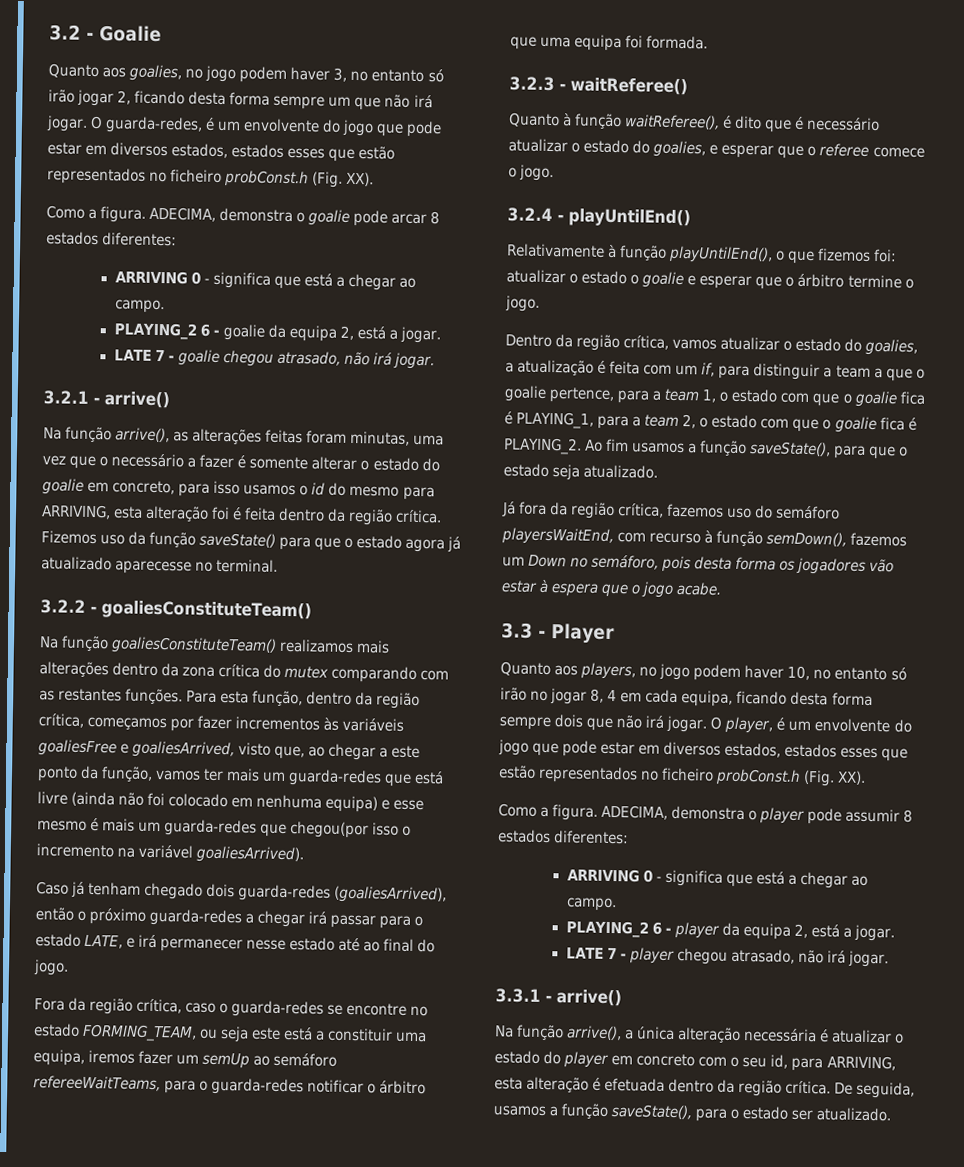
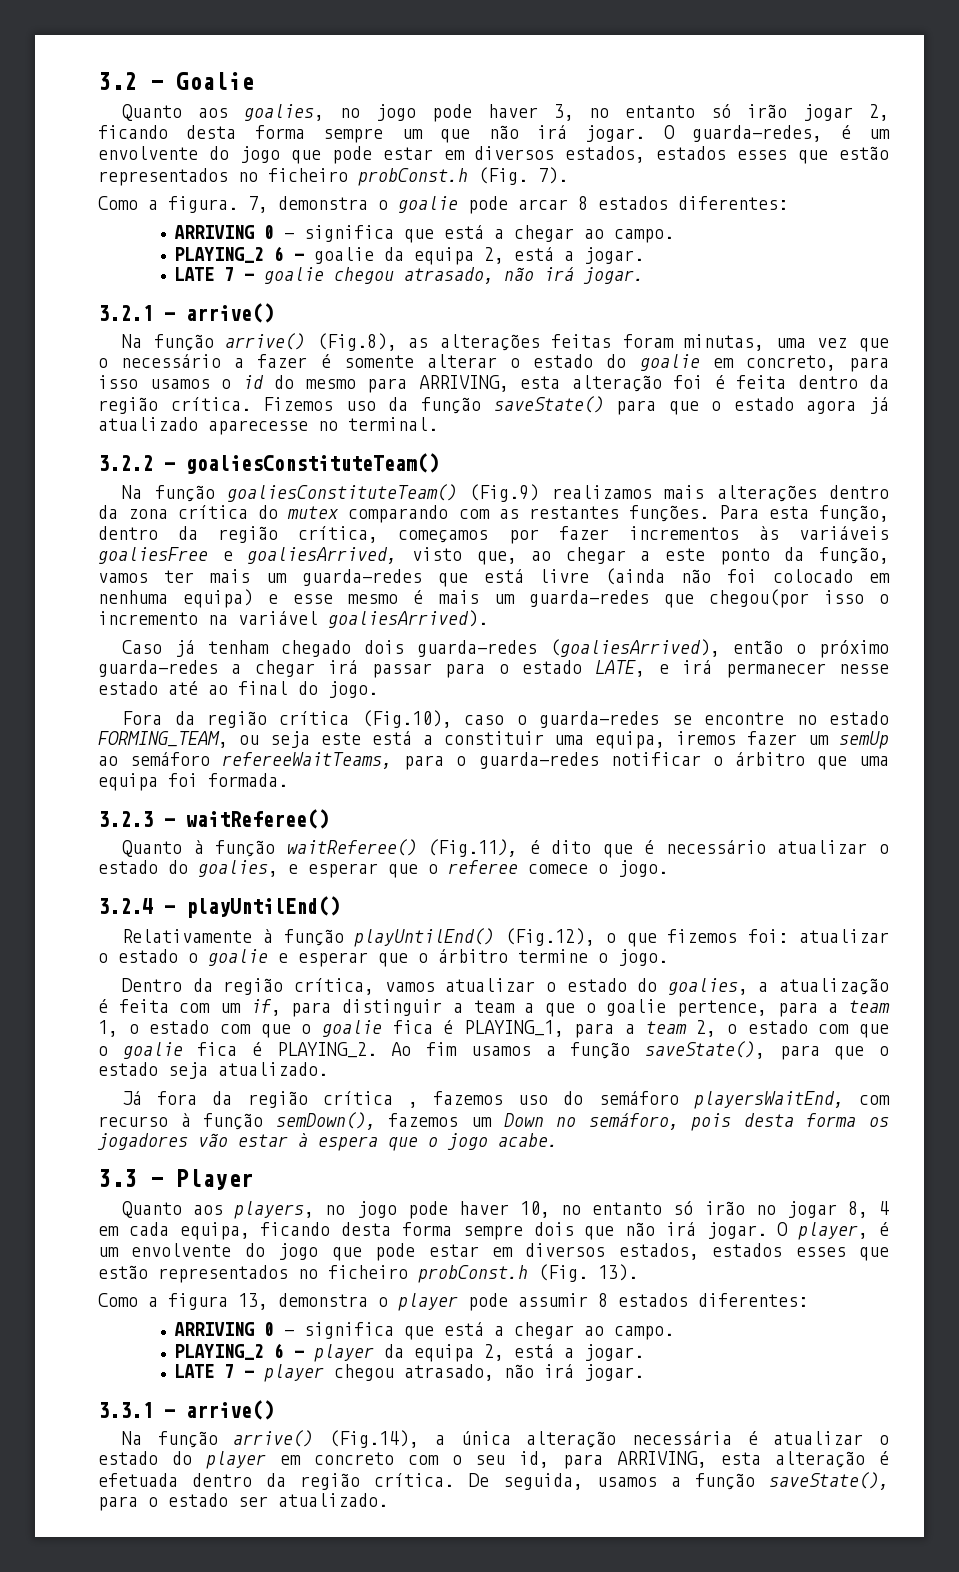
- Quanto aos goalies, no jogo podem haver 3, no entanto só irão jogar 2, ficando desta forma sempre um que não irá jogar.
+ Quanto aos goalies, no jogo pode haver 3, no entanto só irão jogar 2, ficando desta forma sempre um que não irá jogar.
- O guarda-redes, é um envolvente do jogo que pode estar em diversos estados, estados esses que estão representados no ficheiro probConst.h (Fig. XX).
- Como a figura. ADECIMA, demonstra o goalie pode arcar 8 estados diferentes:
+ O guarda-redes, é um envolvente do jogo que pode estar em diversos estados, estados esses que estão representados no ficheiro probConst.h (Fig. 7).
+ Como a figura. 7, demonstra o goalie pode arcar 8 estados diferentes:
- Na função arrive(), as alterações feitas foram minutas, uma vez que o necessário a fazer é somente alterar o estado do goalie em concreto, para isso usamos o id do mesmo para ARRIVING, esta alteração foi é feita dentro da região crítica.
+ Na função arrive() (Fig.8), as alterações feitas foram minutas, uma vez que o necessário a fazer é somente alterar o estado do goalie em concreto, para isso usamos o id do mesmo para ARRIVING, esta alteração foi é feita dentro da região crítica.
- Na função goaliesConstituteTeam() realizamos mais alterações dentro da zona crítica do mutex comparando com as restantes funções.
+ Na função goaliesConstituteTeam() (Fig.9) realizamos mais alterações dentro da zona crítica do mutex comparando com as restantes funções.
- Fora da região crítica, caso o guarda-redes se encontre no estado FORMING_TEAM, ou seja este está a constituir uma equipa, iremos fazer um semUp ao semáforo refereeWaitTeams, para o guarda-redes notificar o árbitro que uma equipa foi formada.
+ Fora da região crítica (Fig.10), caso o guarda-redes se encontre no estado FORMING_TEAM, ou seja este está a constituir uma equipa, iremos fazer um semUp ao semáforo refereeWaitTeams, para o guarda-redes notificar o árbitro que uma equipa foi formada.
- Quanto à função waitReferee(), é dito que é necessário atualizar o estado do goalies, e esperar que o referee comece o jogo.
+ Quanto à função waitReferee() (Fig.11), é dito que é necessário atualizar o estado do goalies, e esperar que o referee comece o jogo.
- Relativamente à função playUntilEnd(), o que fizemos foi: atualizar o estado o goalie e esperar que o árbitro termine o jogo.
+ Relativamente à função playUntilEnd() (Fig.12), o que fizemos foi: atualizar o estado o goalie e esperar que o árbitro termine o jogo.
- Já fora da região crítica, fazemos uso do semáforo playersWaitEnd, com recurso à função semDown(), fazemos um Down no semáforo, pois desta forma os jogadores vão estar à espera que o jogo acabe.
+ Já fora da região crítica , fazemos uso do semáforo playersWaitEnd, com recurso à função semDown(), fazemos um Down no semáforo, pois desta forma os jogadores vão estar à espera que o jogo acabe.
- Quanto aos players, no jogo podem haver 10, no entanto só irão no jogar 8, 4 em cada equipa, ficando desta forma sempre dois que não irá jogar.
+ Quanto aos players, no jogo pode haver 10, no entanto só irão no jogar 8, 4 em cada equipa, ficando desta forma sempre dois que não irá jogar.
- O player, é um envolvente do jogo que pode estar em diversos estados, estados esses que estão representados no ficheiro probConst.h (Fig. XX).
- Como a figura. ADECIMA, demonstra o player pode assumir 8 estados diferentes:
+ O player, é um envolvente do jogo que pode estar em diversos estados, estados esses que estão representados no ficheiro probConst.h (Fig. 13).
+ Como a figura 13, demonstra o player pode assumir 8 estados diferentes:
- Na função arrive(), a única alteração necessária é atualizar o estado do player em concreto com o seu id, para ARRIVING, esta alteração é efetuada dentro da região crítica.
+ Na função arrive() (Fig.14), a única alteração necessária é atualizar o estado do player em concreto com o seu id, para ARRIVING, esta alteração é efetuada dentro da região crítica.

